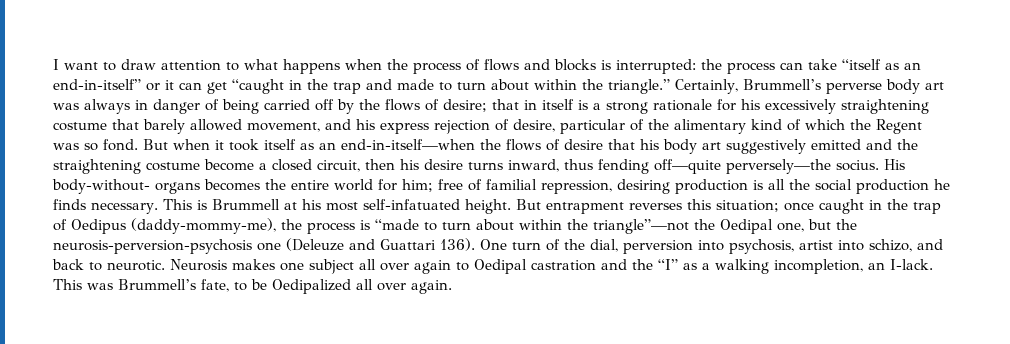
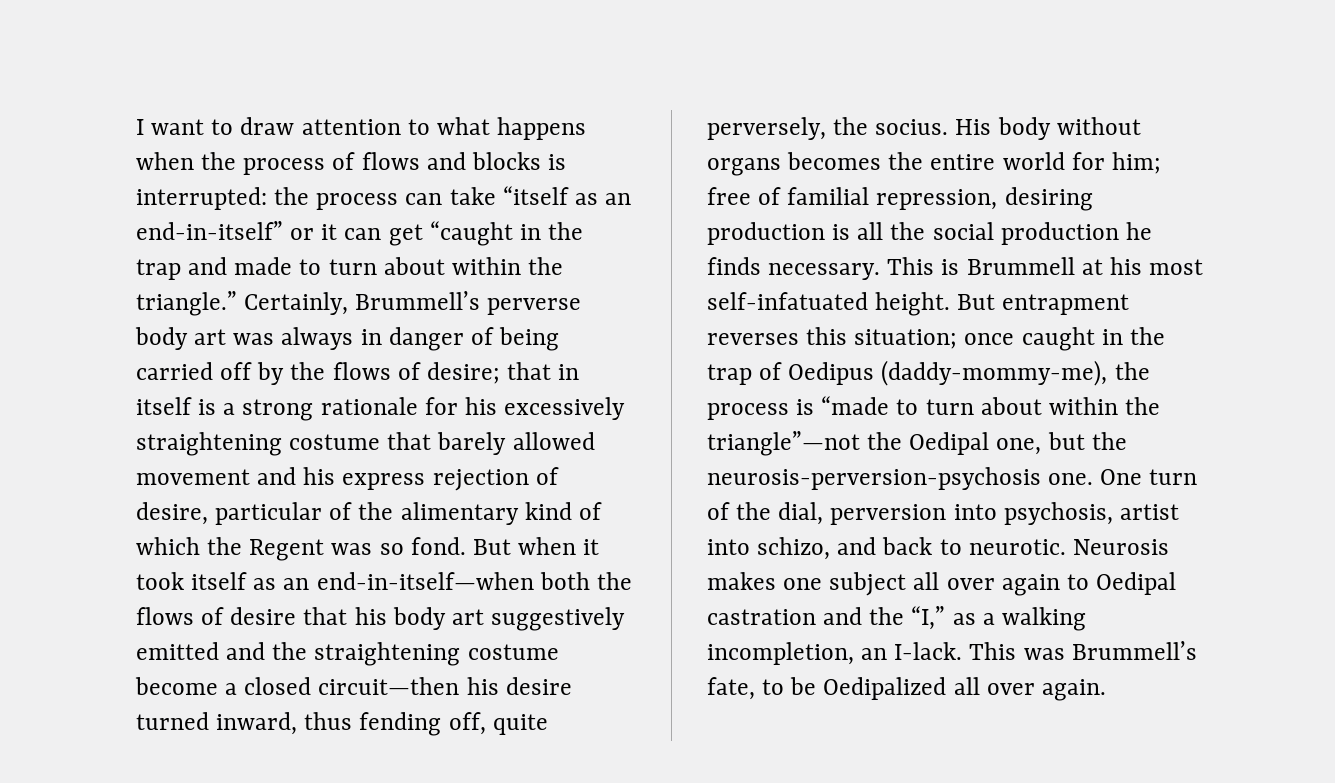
- Certainly, Brummell’s perverse body art was always in danger of being carried off by the flows of desire; that in itself is a strong rationale for his excessively straightening costume that barely allowed movement, and his express rejection of desire, particular of the alimentary kind of which the Regent was so fond.
+ Certainly, Brummell’s perverse body art was always in danger of being carried off by the flows of desire; that in itself is a strong rationale for his excessively straightening costume that barely allowed movement and his express rejection of desire, particular of the alimentary kind of which the Regent was so fond.
- But when it took itself as an end-in-itself—when the flows of desire that his body art suggestively emitted and the straightening costume become a closed circuit, then his desire turns inward, thus fending off—quite perversely—the socius. His body-without- organs becomes the entire world for him; free of familial repression, desiring production is all the social production he finds necessary.
+ But when it took itself as an end-in-itself—when both the flows of desire that his body art suggestively emitted and the straightening costume become a closed circuit—then his desire turned inward, thus fending off, quite perversely, the socius. His body without organs becomes the entire world for him; free of familial repression, desiring production is all the social production he finds necessary.
- But entrapment reverses this situation; once caught in the trap of Oedipus (daddy-mommy-me), the process is “made to turn about within the triangle”—not the Oedipal one, but the neurosis-perversion-psychosis one (Deleuze and Guattari 136).
+ But entrapment reverses this situation; once caught in the trap of Oedipus (daddy-mommy-me), the process is “made to turn about within the triangle”—not the Oedipal one, but the neurosis-perversion-psychosis one.
- Neurosis makes one subject all over again to Oedipal castration and the “I” as a walking incompletion, an I-lack.
+ Neurosis makes one subject all over again to Oedipal castration and the “I,” as a walking incompletion, an I-lack.

